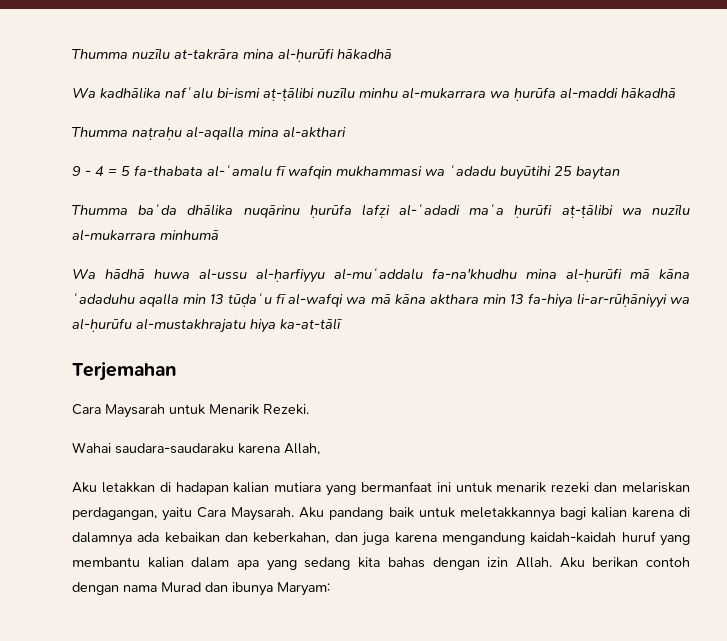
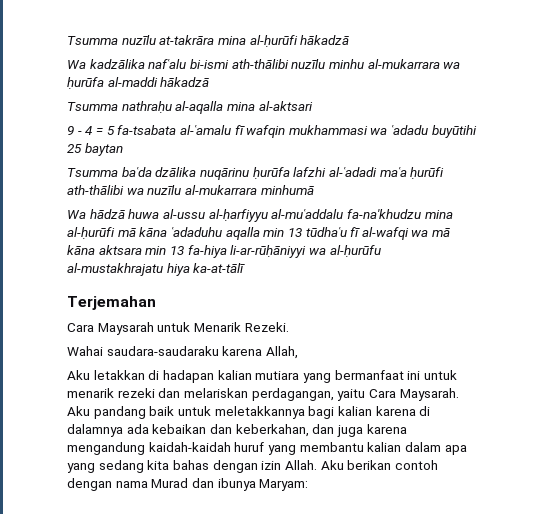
- Thumma nuzīlu at-takrāra mina al-ḥurūfi hākadhā
- Wa kadhālika nafʿalu bi-ismi aṭ-ṭālibi nuzīlu minhu al-mukarrara wa ḥurūfa al-maddi hākadhā
- Thumma naṭraḥu al-aqalla mina al-akthari
+ Tsumma nuzīlu at-takrāra mina al-ḥurūfi hākadzā
+ Wa kadzālika nafʿalu bi-ismi ath-thālibi nuzīlu minhu al-mukarrara wa ḥurūfa al-maddi hākadzā
+ Tsumma nathraḥu al-aqalla mina al-aktsari
- 9 - 4 = 5 fa-thabata al-ʿamalu fī wafqin mukhammasi wa ʿadadu buyūtihi 25 baytan
+ 9 - 4 = 5 fa-tsabata al-ʿamalu fī wafqin mukhammasi wa ʿadadu buyūtihi 25 baytan
- Thumma baʿda dhālika nuqārinu ḥurūfa lafẓi al-ʿadadi maʿa ḥurūfi aṭ-ṭālibi wa nuzīlu al-mukarrara minhumā
+ Tsumma baʿda dzālika nuqārinu ḥurūfa lafzhi al-ʿadadi maʿa ḥurūfi ath-thālibi wa nuzīlu al-mukarrara minhumā
- Wa hādhā huwa al-ussu al-ḥarfiyyu al-muʿaddalu fa-na'khudhu mina al-ḥurūfi mā kāna ʿadaduhu aqalla min 13 tūḍaʿu fī al-wafqi wa mā kāna akthara min 13 fa-hiya li-ar-rūḥāniyyi wa al-ḥurūfu al-mustakhrajatu hiya ka-at-tālī
+ Wa hādzā huwa al-ussu al-ḥarfiyyu al-muʿaddalu fa-na'khudzu mina al-ḥurūfi mā kāna ʿadaduhu aqalla min 13 tūdhaʿu fī al-wafqi wa mā kāna aktsara min 13 fa-hiya li-ar-rūḥāniyyi wa al-ḥurūfu al-mustakhrajatu hiya ka-at-tālī

